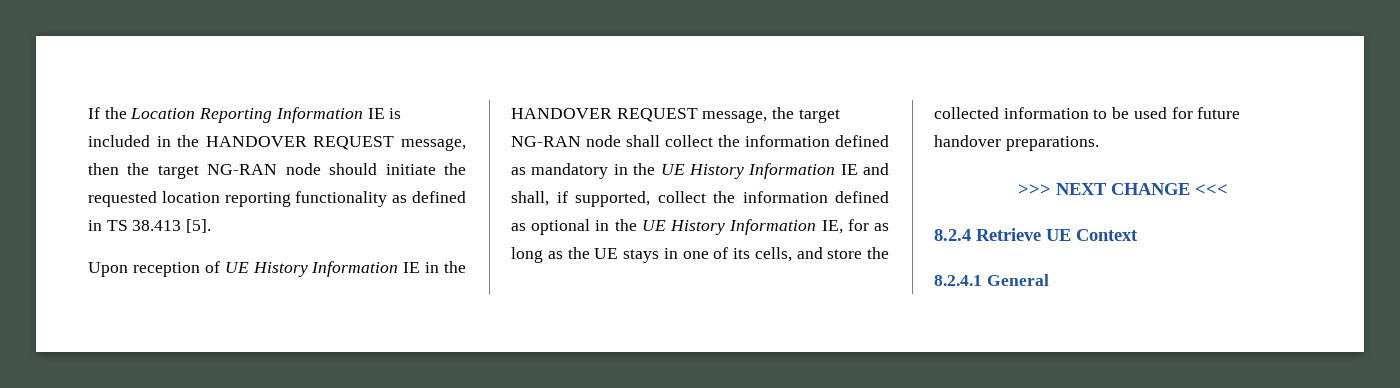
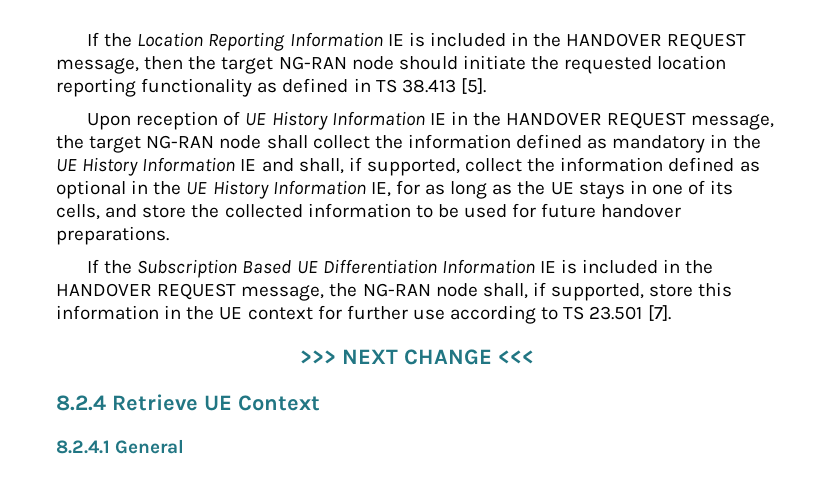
+ If the Subscription Based UE Differentiation Information IE is included in the HANDOVER REQUEST message, the NG-RAN node shall, if supported, store this information in the UE context for further use according to TS 23.501 [7].

